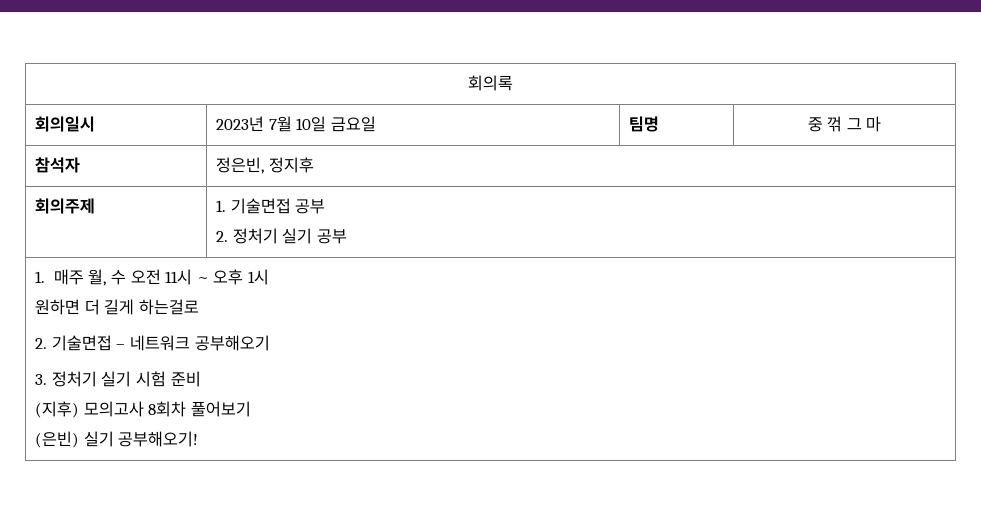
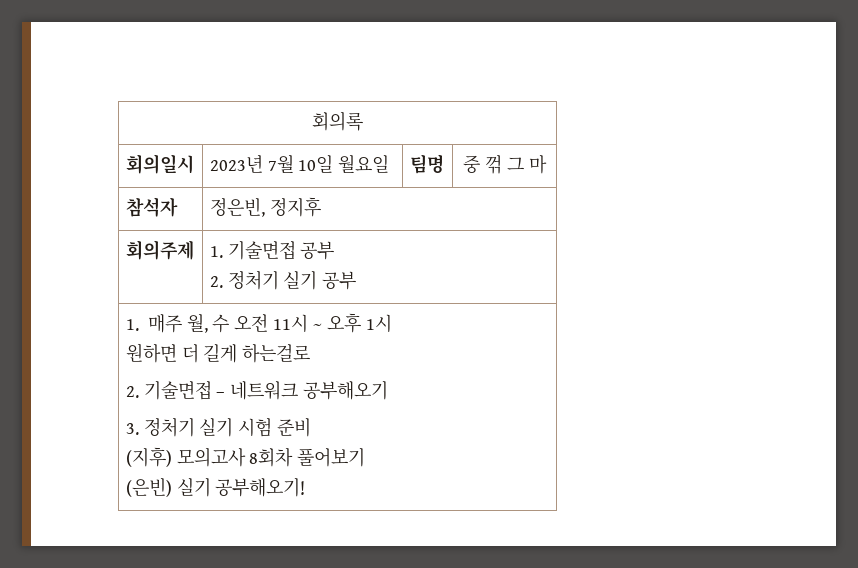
- 회의일시 | 2023년 7월 10일 금요일 | 팀명 | 중 꺾 그 마
+ 회의일시 | 2023년 7월 10일 월요일 | 팀명 | 중 꺾 그 마

